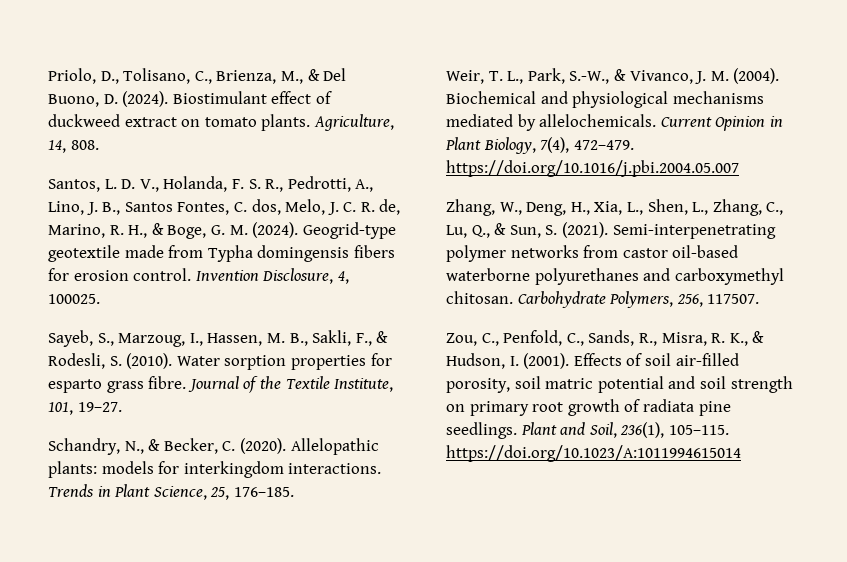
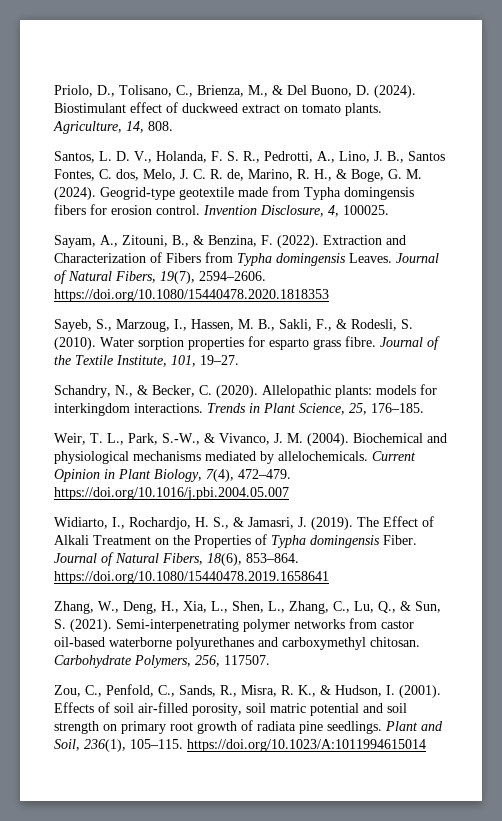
+ Sayam, A., Zitouni, B., & Benzina, F. (2022). Extraction and Characterization of Fibers from Typha domingensis Leaves. Journal of Natural Fibers, 19(7), 2594–2606. https://doi.org/10.1080/15440478.2020.1818353
+ Widiarto, I., Rochardjo, H. S., & Jamasri, J. (2019). The Effect of Alkali Treatment on the Properties of Typha domingensis Fiber. Journal of Natural Fibers, 18(6), 853–864. https://doi.org/10.1080/15440478.2019.1658641

